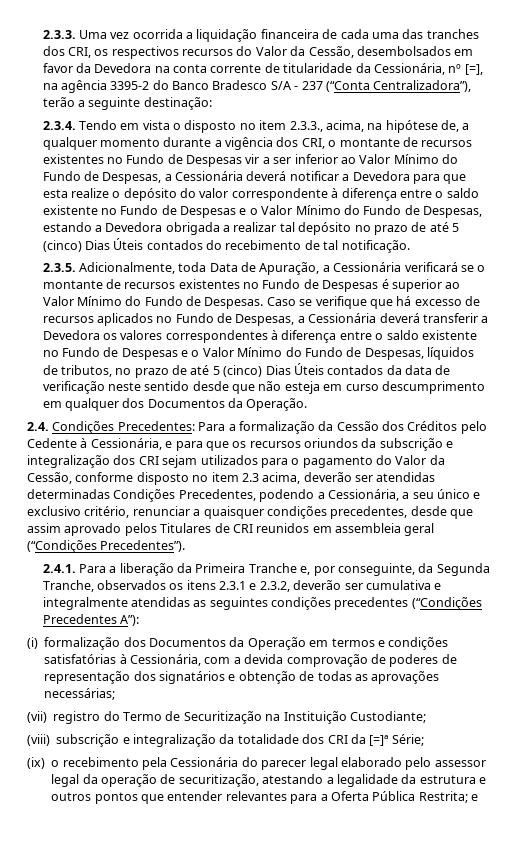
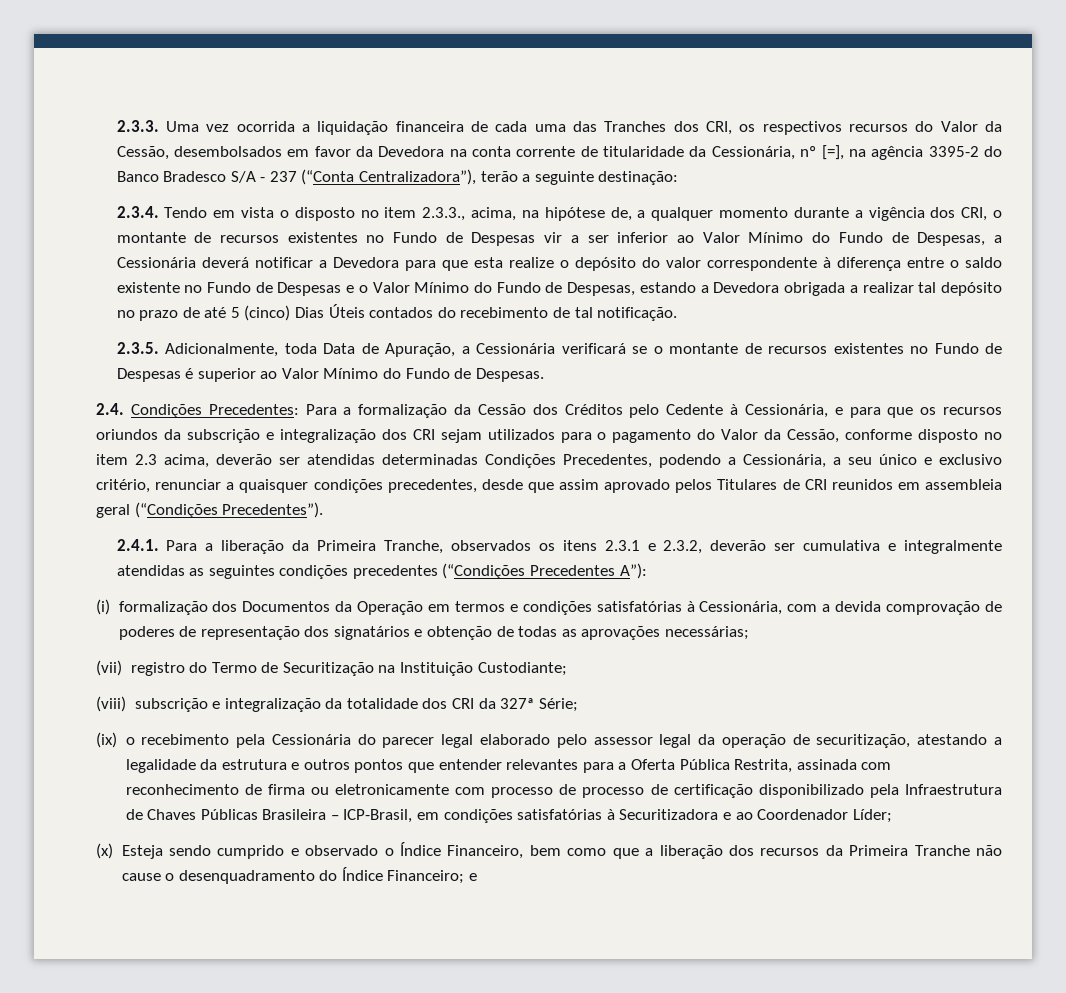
- 2.3.3. Uma vez ocorrida a liquidação financeira de cada uma das tranches dos CRI, os respectivos recursos do Valor da Cessão, desembolsados em favor da Devedora na conta corrente de titularidade da Cessionária, nº [=], na agência 3395-2 do Banco Bradesco S/A - 237 (“Conta Centralizadora”), terão a seguinte destinação:
+ 2.3.3. Uma vez ocorrida a liquidação financeira de cada uma das Tranches dos CRI, os respectivos recursos do Valor da Cessão, desembolsados em favor da Devedora na conta corrente de titularidade da Cessionária, nº [=], na agência 3395-2 do Banco Bradesco S/A - 237 (“Conta Centralizadora”), terão a seguinte destinação:
- Caso se verifique que há excesso de recursos aplicados no Fundo de Despesas, a Cessionária deverá transferir a Devedora os valores correspondentes à diferença entre o saldo existente no Fundo de Despesas e o Valor Mínimo do Fundo de Despesas, líquidos de tributos, no prazo de até 5 (cinco) Dias Úteis contados da data de verificação neste sentido desde que não esteja em curso descumprimento em qualquer dos Documentos da Operação.
- 2.4.1. Para a liberação da Primeira Tranche e, por conseguinte, da Segunda Tranche, observados os itens 2.3.1 e 2.3.2, deverão ser cumulativa e integralmente atendidas as seguintes condições precedentes (“Condições Precedentes A”):
+ 2.4.1. Para a liberação da Primeira Tranche, observados os itens 2.3.1 e 2.3.2, deverão ser cumulativa e integralmente atendidas as seguintes condições precedentes (“Condições Precedentes A”):
- (viii) subscrição e integralização da totalidade dos CRI da [=]ª Série;
+ (viii) subscrição e integralização da totalidade dos CRI da 327ª Série;
- (ix) o recebimento pela Cessionária do parecer legal elaborado pelo assessor legal da operação de securitização, atestando a legalidade da estrutura e outros pontos que entender relevantes para a Oferta Pública Restrita; e
+ (ix) o recebimento pela Cessionária do parecer legal elaborado pelo assessor legal da operação de securitização, atestando a legalidade da estrutura e outros pontos que entender relevantes para a Oferta Pública Restrita, assinada com reconhecimento de firma ou eletronicamente com processo de processo de certificação disponibilizado pela Infraestrutura de Chaves Públicas Brasileira – ICP-Brasil, em condições satisfatórias à Securitizadora e ao Coordenador Líder;
+ (x) Esteja sendo cumprido e observado o Índice Financeiro, bem como que a liberação dos recursos da Primeira Tranche não cause o desenquadramento do Índice Financeiro; e

